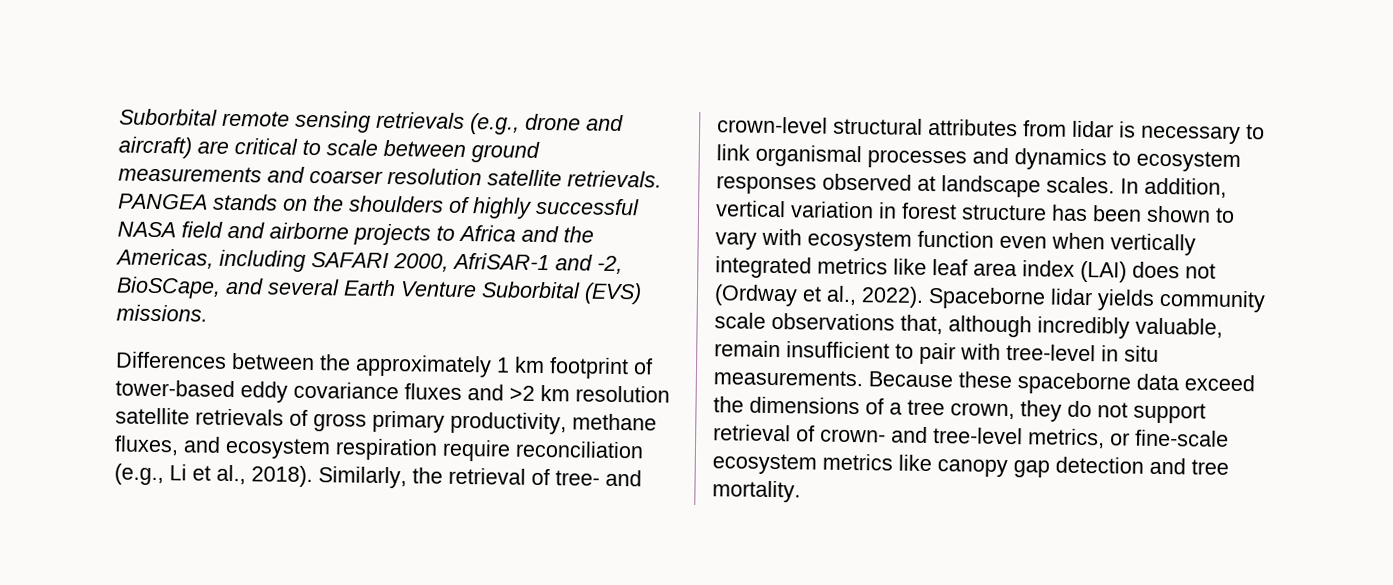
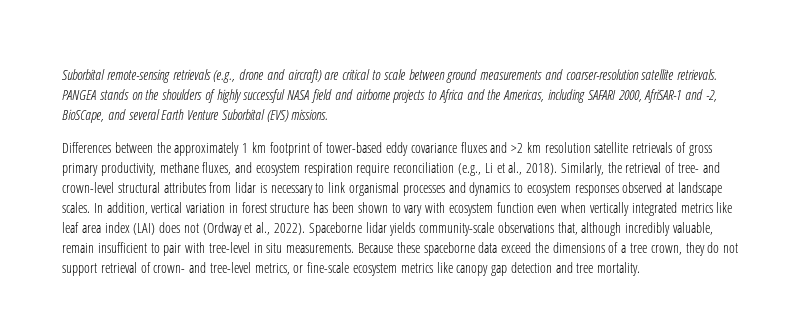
- Suborbital remote sensing retrievals (e.g., drone and aircraft) are critical to scale between ground measurements and coarser resolution satellite retrievals.
+ Suborbital remote-sensing retrievals (e.g., drone and aircraft) are critical to scale between ground measurements and coarser-resolution satellite retrievals.
- Spaceborne lidar yields community scale observations that, although incredibly valuable, remain insufficient to pair with tree-level in situ measurements.
+ Spaceborne lidar yields community-scale observations that, although incredibly valuable, remain insufficient to pair with tree-level in situ measurements.

